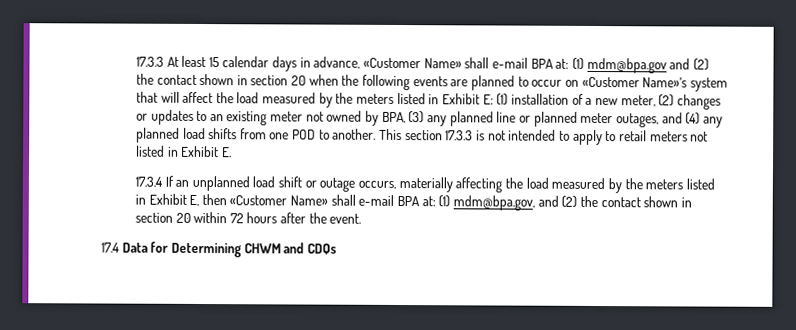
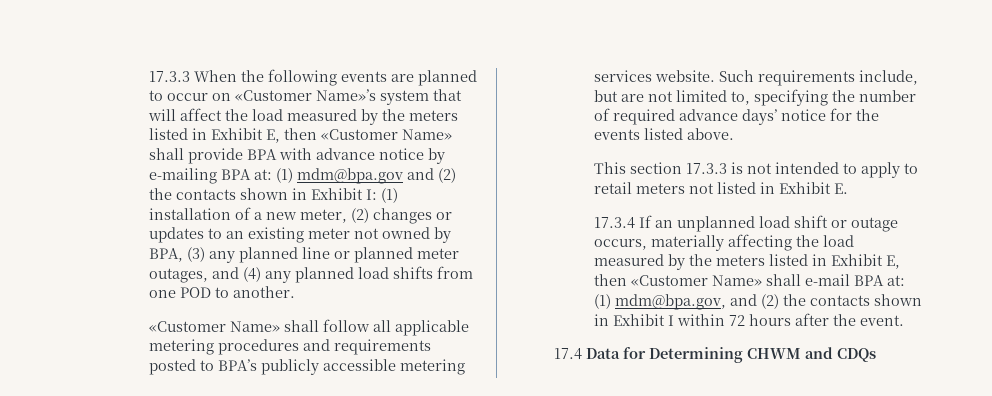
- 17.3.3 At least 15 calendar days in advance, «Customer Name» shall e-mail BPA at: (1) mdm@bpa.gov and (2) the contact shown in section 20 when the following events are planned to occur on «Customer Name»’s system that will affect the load measured by the meters listed in Exhibit E:
+ 17.3.3 When the following events are planned to occur on «Customer Name»’s system that will affect the load measured by the meters listed in Exhibit E, then «Customer Name» shall provide BPA with advance notice by e-mailing BPA at: (1) mdm@bpa.gov and (2) the contacts shown in Exhibit I:
- (1) installation of a new meter, (2) changes or updates to an existing meter not owned by BPA, (3) any planned line or planned meter outages, and (4) any planned load shifts from one POD to another. This section 17.3.3 is not intended to apply to retail meters not listed in Exhibit E.
+ (1) installation of a new meter, (2) changes or updates to an existing meter not owned by BPA, (3) any planned line or planned meter outages, and (4) any planned load shifts from one POD to another.
+ «Customer Name» shall follow all applicable metering procedures and requirements posted to BPA’s publicly accessible metering services website. Such requirements include, but are not limited to, specifying the number of required advance days’ notice for the events listed above.
+ This section 17.3.3 is not intended to apply to retail meters not listed in Exhibit E.
- 17.3.4 If an unplanned load shift or outage occurs, materially affecting the load measured by the meters listed in Exhibit E, then «Customer Name» shall e-mail BPA at: (1) mdm@bpa.gov, and (2) the contact shown in section 20 within 72 hours after the event.
+ 17.3.4 If an unplanned load shift or outage occurs, materially affecting the load measured by the meters listed in Exhibit E, then «Customer Name» shall e-mail BPA at: (1) mdm@bpa.gov, and (2) the contacts shown in Exhibit I within 72 hours after the event.

